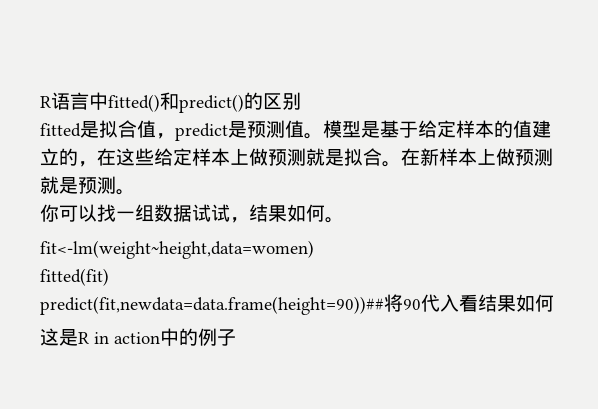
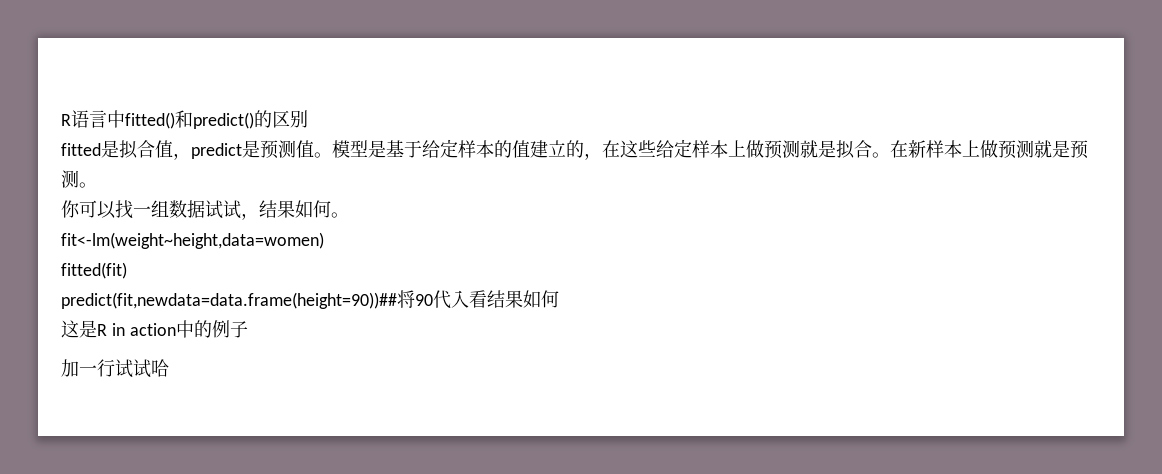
+ 加一行试试哈

